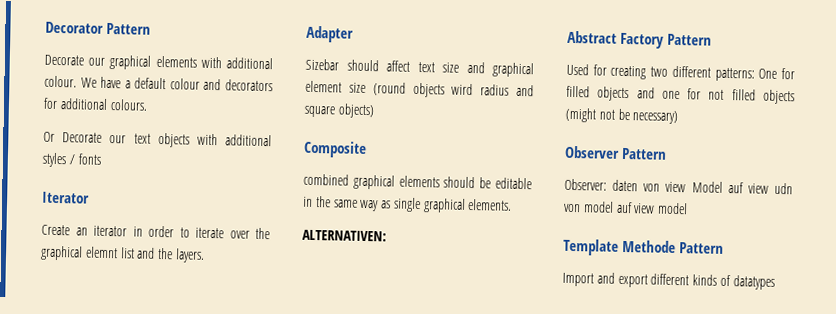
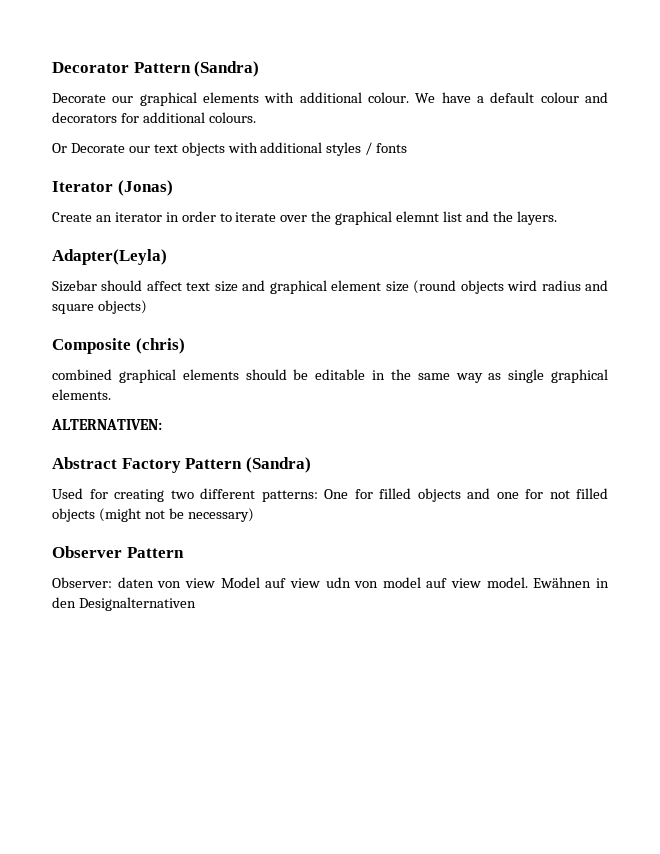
- Decorator Pattern
+ Decorator Pattern (Sandra)
- Iterator
+ Iterator (Jonas)
- Adapter
+ Adapter(Leyla)
- Composite
+ Composite (chris)
- Abstract Factory Pattern
+ Abstract Factory Pattern (Sandra)
- Observer: daten von view Model auf view udn von model auf view model
- Template Methode Pattern
- Import and export different kinds of datatypes
+ Observer: daten von view Model auf view udn von model auf view model. Ewähnen in den Designalternativen

